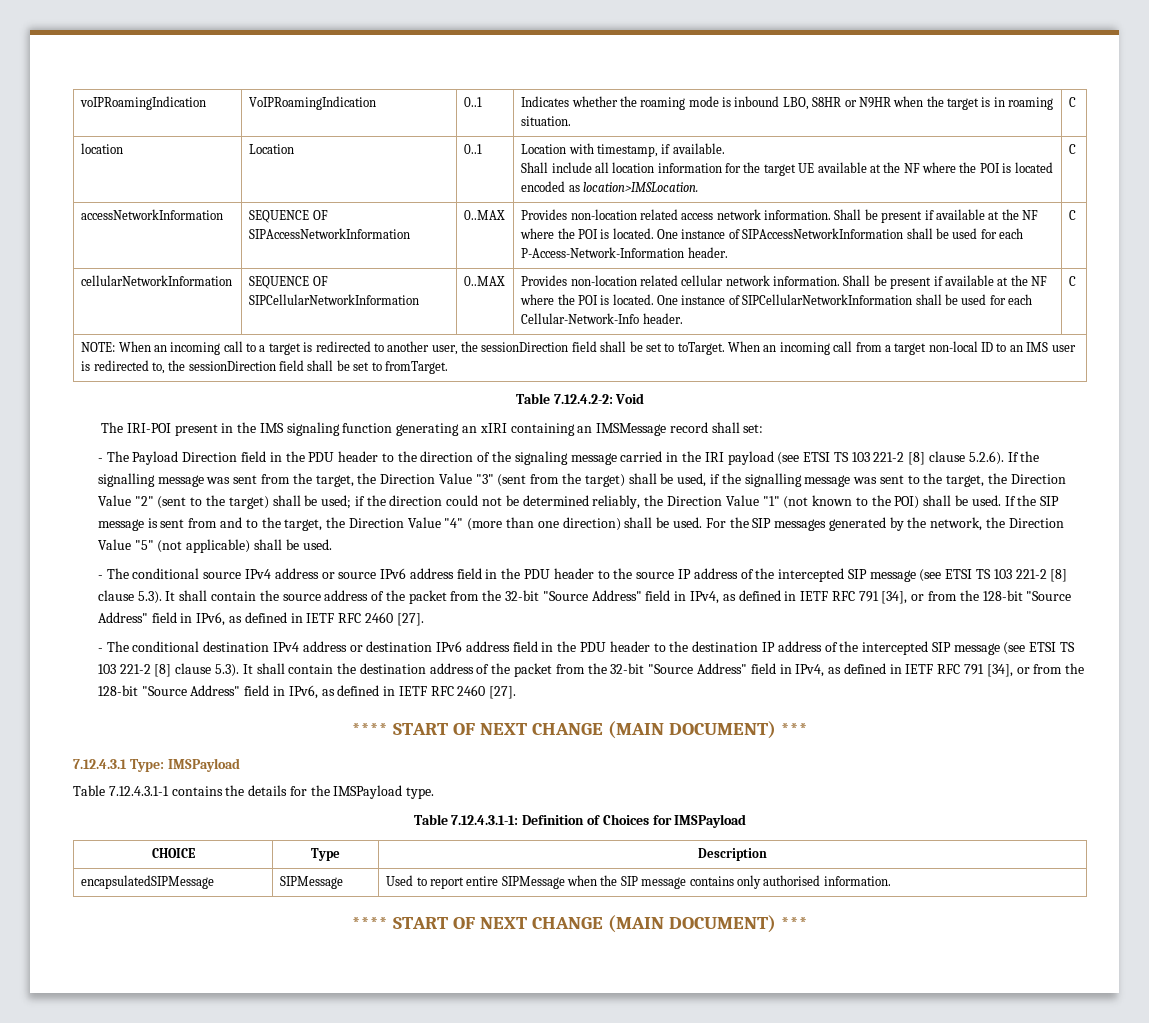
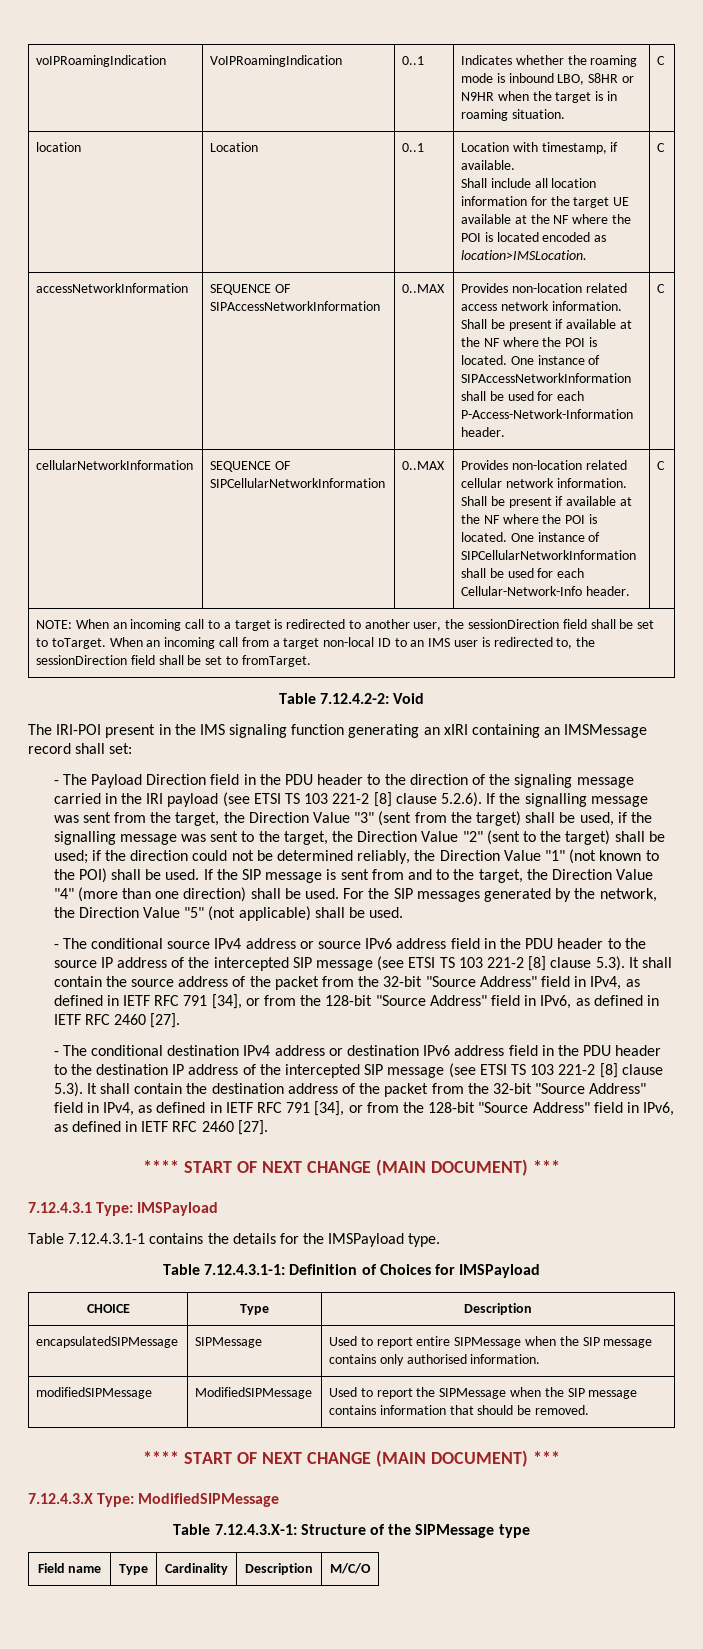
  encapsulatedSIPMessage | SIPMessage | Used to report entire SIPMessage when the SIP message contains only authorised information.
+ modifiedSIPMessage | ModifiedSIPMessage | Used to report the SIPMessage when the SIP message contains information that should be removed.
  **** START OF NEXT CHANGE (MAIN DOCUMENT) ***
+ 7.12.4.3.X Type: ModifiedSIPMessage
+ Table 7.12.4.3.X-1: Structure of the SIPMessage type
+ Field name | Type | Cardinality | Description | M/C/O

